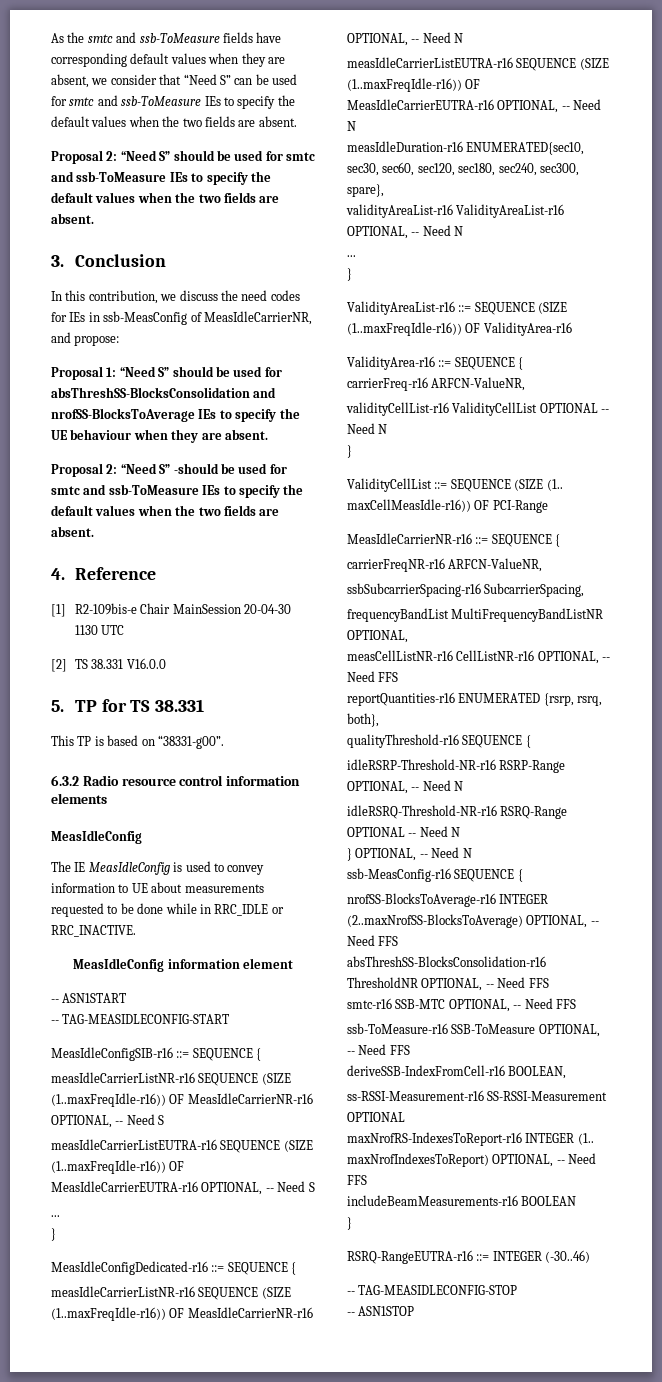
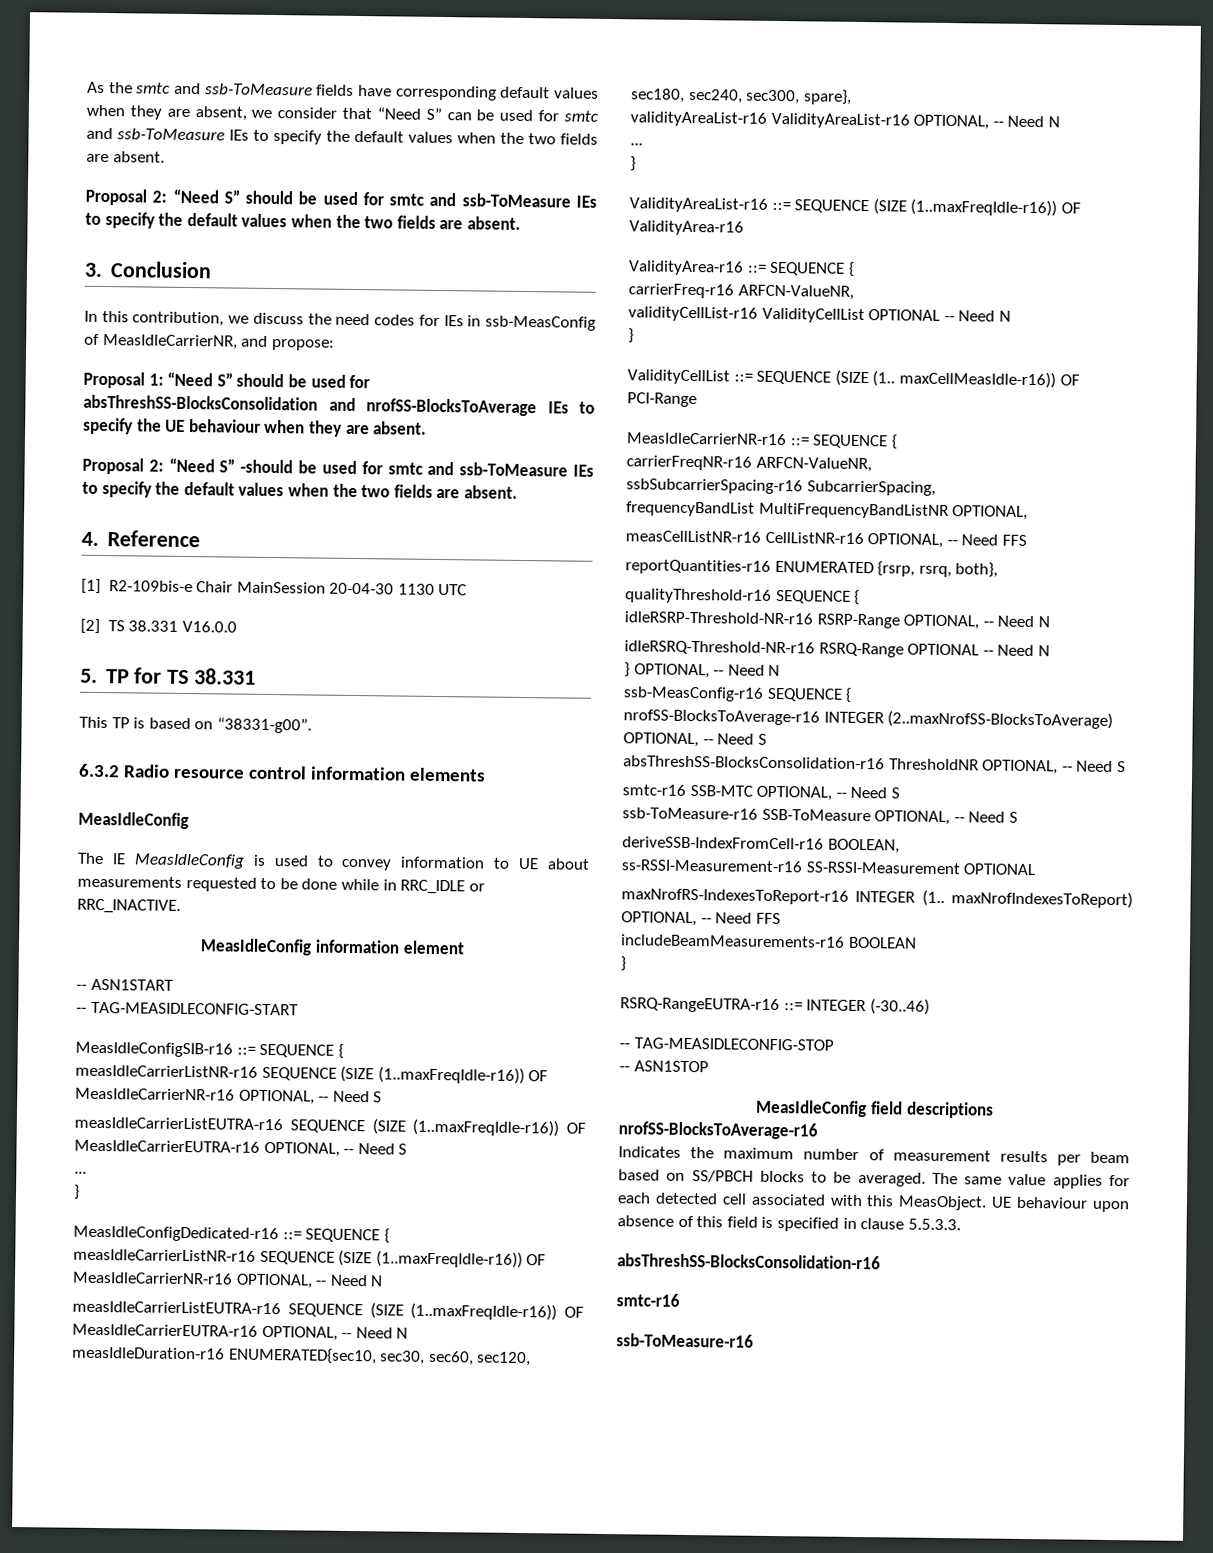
- nrofSS-BlocksToAverage-r16 INTEGER (2..maxNrofSS-BlocksToAverage) OPTIONAL, -- Need FFS
+ nrofSS-BlocksToAverage-r16 INTEGER (2..maxNrofSS-BlocksToAverage) OPTIONAL, -- Need S
- absThreshSS-BlocksConsolidation-r16 ThresholdNR OPTIONAL, -- Need FFS
+ absThreshSS-BlocksConsolidation-r16 ThresholdNR OPTIONAL, -- Need S
- smtc-r16 SSB-MTC OPTIONAL, -- Need FFS
+ smtc-r16 SSB-MTC OPTIONAL, -- Need S
- ssb-ToMeasure-r16 SSB-ToMeasure OPTIONAL, -- Need FFS
+ ssb-ToMeasure-r16 SSB-ToMeasure OPTIONAL, -- Need S
+ MeasIdleConfig field descriptions
+ nrofSS-BlocksToAverage-r16
+ Indicates the maximum number of measurement results per beam based on SS/PBCH blocks to be averaged. The same value applies for each detected cell associated with this MeasObject. UE behaviour upon absence of this field is specified in clause 5.5.3.3.
+ absThreshSS-BlocksConsolidation-r16
+ smtc-r16
+ ssb-ToMeasure-r16

